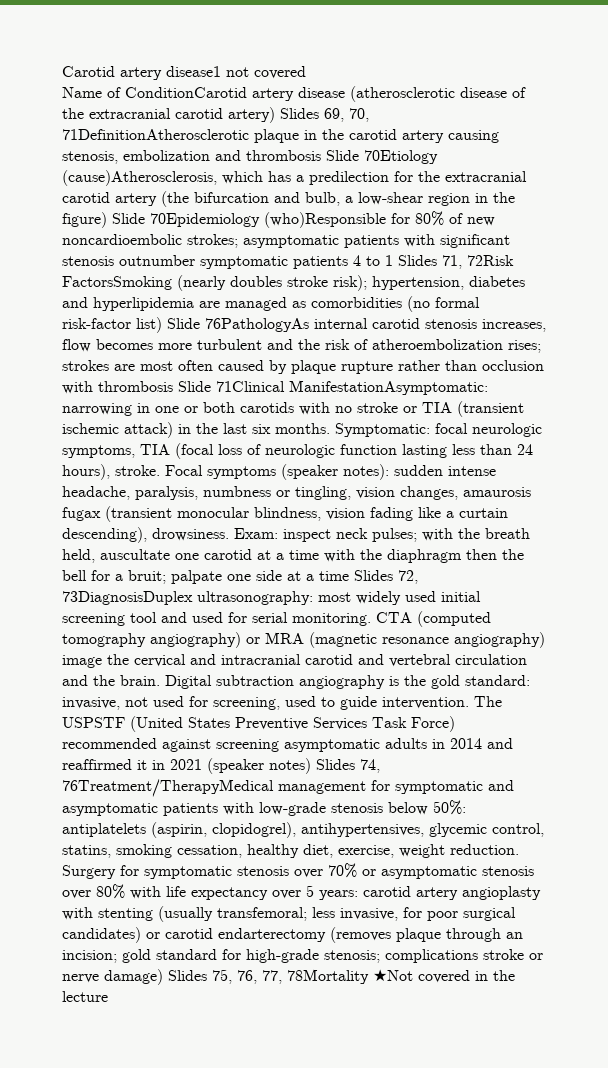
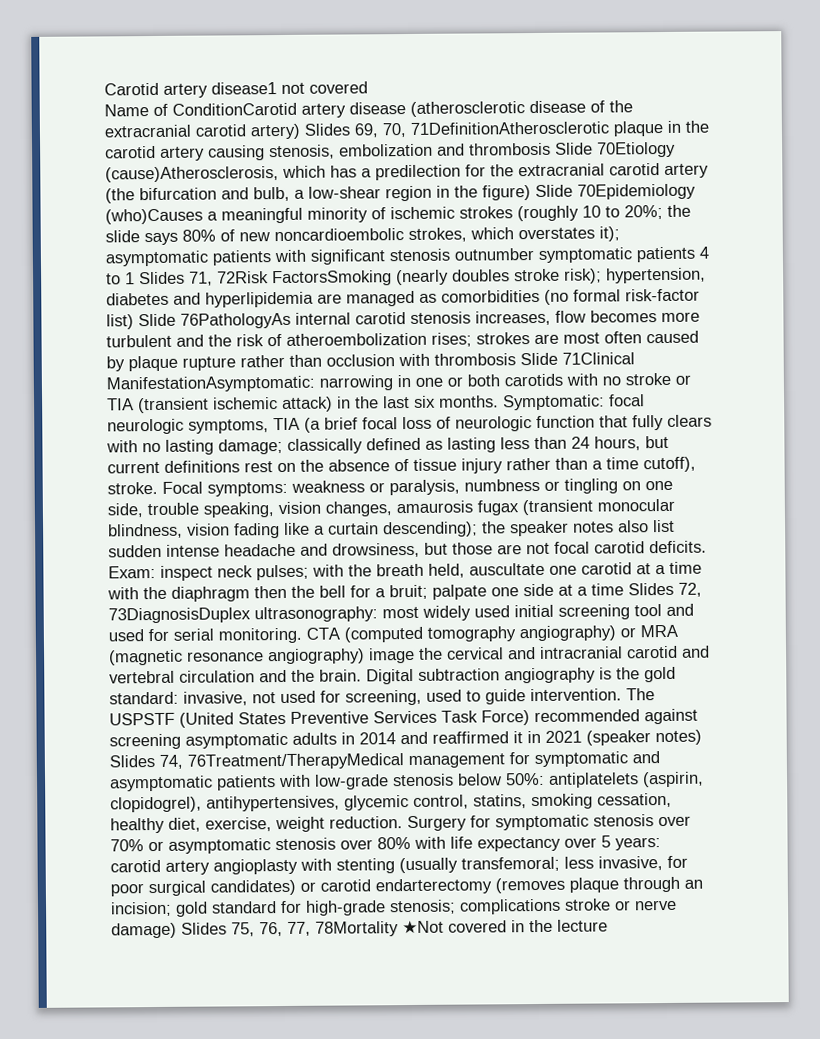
- Name of ConditionCarotid artery disease (atherosclerotic disease of the extracranial carotid artery) Slides 69, 70, 71DefinitionAtherosclerotic plaque in the carotid artery causing stenosis, embolization and thrombosis Slide 70Etiology (cause)Atherosclerosis, which has a predilection for the extracranial carotid artery (the bifurcation and bulb, a low-shear region in the figure) Slide 70Epidemiology (who)Responsible for 80% of new noncardioembolic strokes;
+ Name of ConditionCarotid artery disease (atherosclerotic disease of the extracranial carotid artery) Slides 69, 70, 71DefinitionAtherosclerotic plaque in the carotid artery causing stenosis, embolization and thrombosis Slide 70Etiology (cause)Atherosclerosis, which has a predilection for the extracranial carotid artery (the bifurcation and bulb, a low-shear region in the figure) Slide 70Epidemiology (who)Causes a meaningful minority of ischemic strokes (roughly 10 to 20%; the slide says 80% of new noncardioembolic strokes, which overstates it);
- Symptomatic: focal neurologic symptoms, TIA (focal loss of neurologic function lasting less than 24 hours), stroke. Focal symptoms (speaker notes): sudden intense headache, paralysis, numbness or tingling, vision changes, amaurosis fugax (transient monocular blindness, vision fading like a curtain descending), drowsiness.
+ Symptomatic: focal neurologic symptoms, TIA (a brief focal loss of neurologic function that fully clears with no lasting damage; classically defined as lasting less than 24 hours, but current definitions rest on the absence of tissue injury rather than a time cutoff), stroke. Focal symptoms: weakness or paralysis, numbness or tingling on one side, trouble speaking, vision changes, amaurosis fugax (transient monocular blindness, vision fading like a curtain descending); the speaker notes also list sudden intense headache and drowsiness, but those are not focal carotid deficits.

